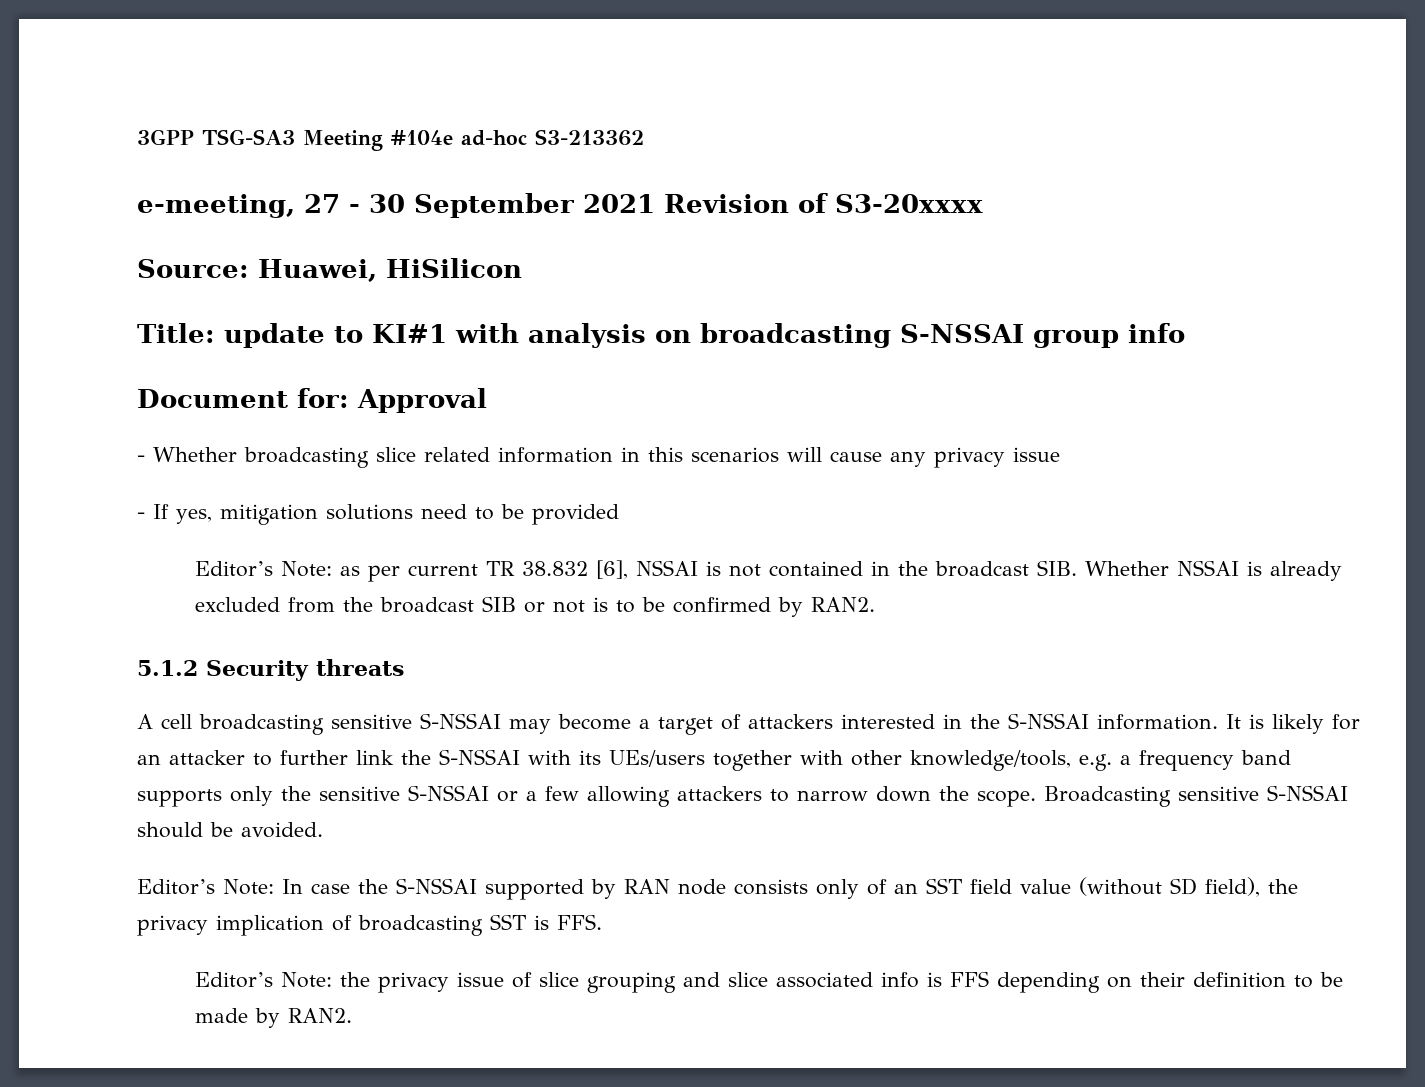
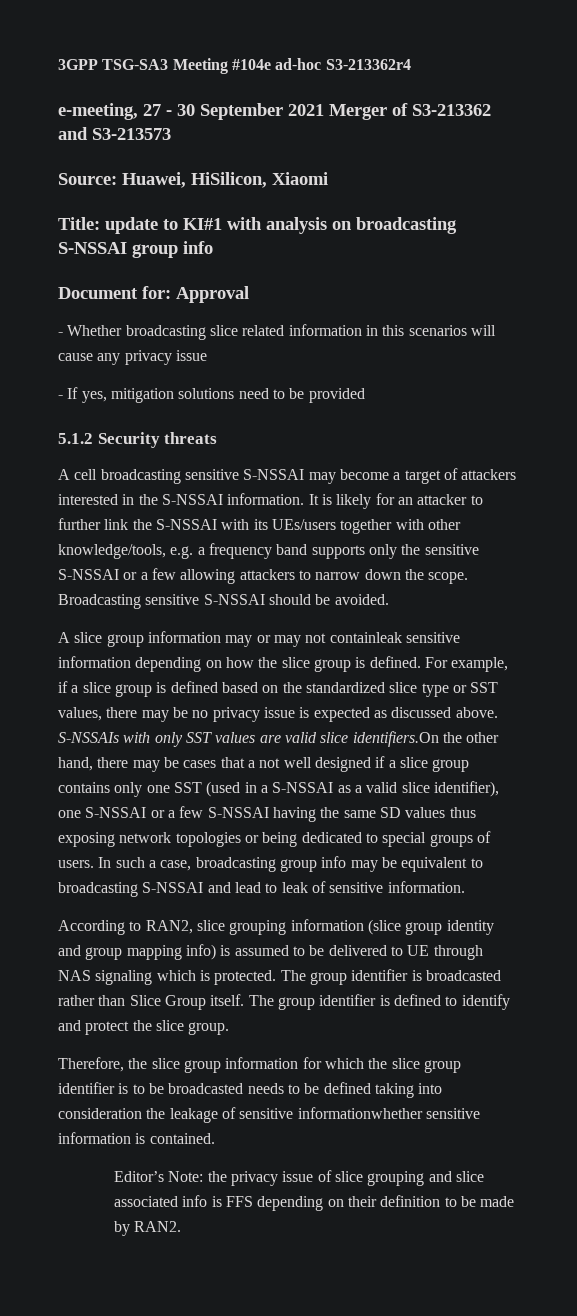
- 3GPP TSG-SA3 Meeting #104e ad-hoc S3-213362
+ 3GPP TSG-SA3 Meeting #104e ad-hoc S3-213362r4
- e-meeting, 27 - 30 September 2021 Revision of S3-20xxxx
+ e-meeting, 27 - 30 September 2021 Merger of S3-213362 and S3-213573
- Source: Huawei, HiSilicon
+ Source: Huawei, HiSilicon, Xiaomi
- Editor’s Note: as per current TR 38.832 [6], NSSAI is not contained in the broadcast SIB. Whether NSSAI is already excluded from the broadcast SIB or not is to be confirmed by RAN2.
- Editor’s Note: In case the S-NSSAI supported by RAN node consists only of an SST field value (without SD field), the privacy implication of broadcasting SST is FFS.
+ A slice group information may or may not containleak sensitive information depending on how the slice group is defined. For example, if a slice group is defined based on the standardized slice type or SST values, there may be no privacy issue is expected as discussed above. S-NSSAIs with only SST values are valid slice identifiers.On the other hand, there may be cases that a not well designed if a slice group contains only one SST (used in a S-NSSAI as a valid slice identifier), one S-NSSAI or a few S-NSSAI having the same SD values thus exposing network topologies or being dedicated to special groups of users. In such a case, broadcasting group info may be equivalent to broadcasting S-NSSAI and lead to leak of sensitive information.
+ According to RAN2, slice grouping information (slice group identity and group mapping info) is assumed to be delivered to UE through NAS signaling which is protected. The group identifier is broadcasted rather than Slice Group itself. The group identifier is defined to identify and protect the slice group.
+ Therefore, the slice group information for which the slice group identifier is to be broadcasted needs to be defined taking into consideration the leakage of sensitive informationwhether sensitive information is contained.

